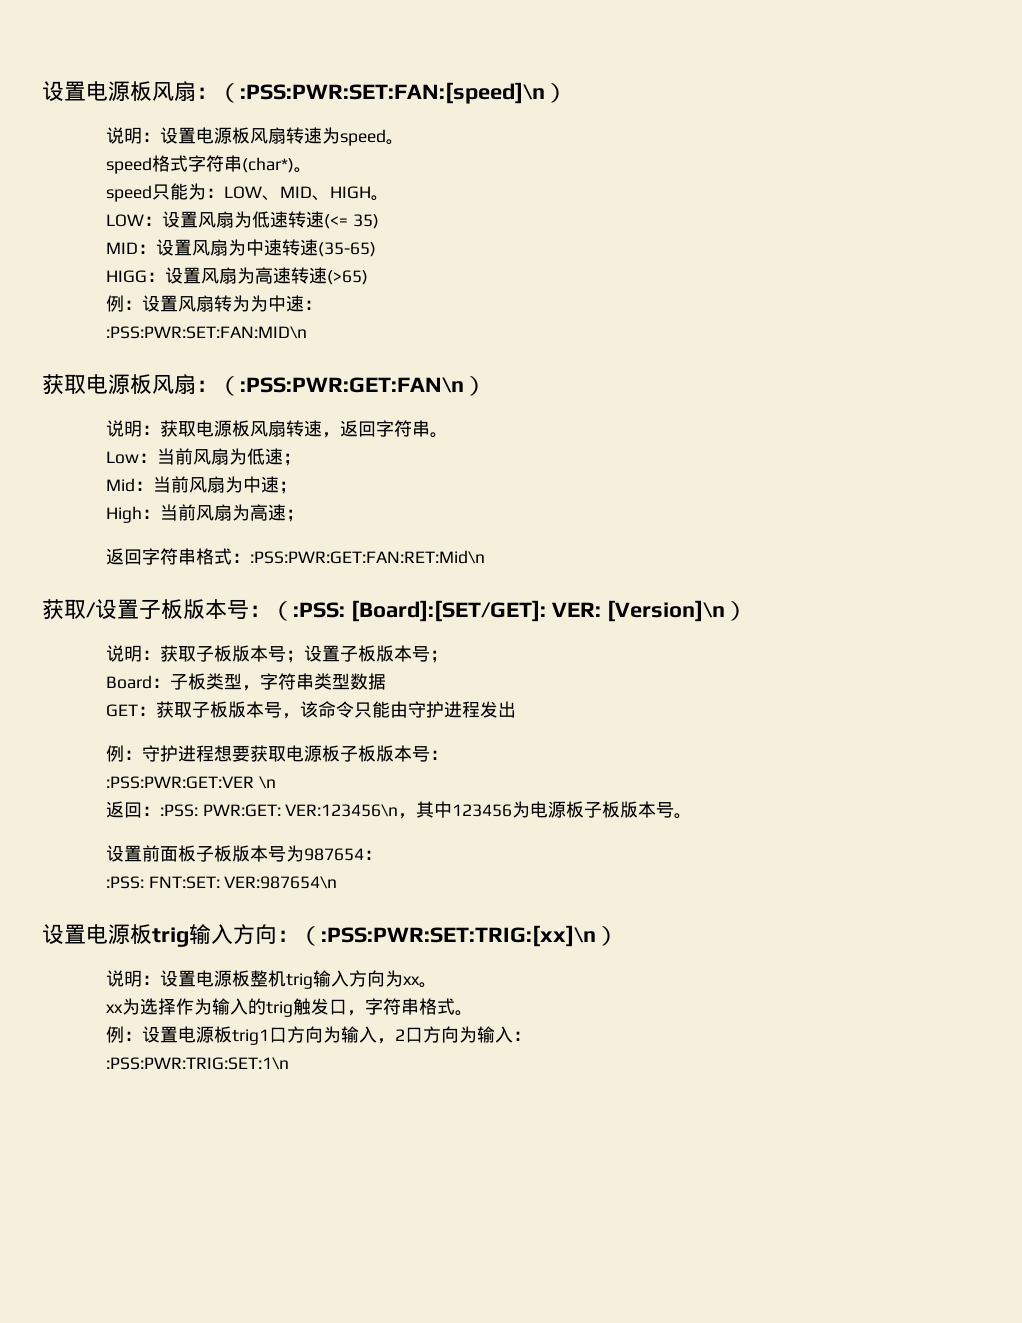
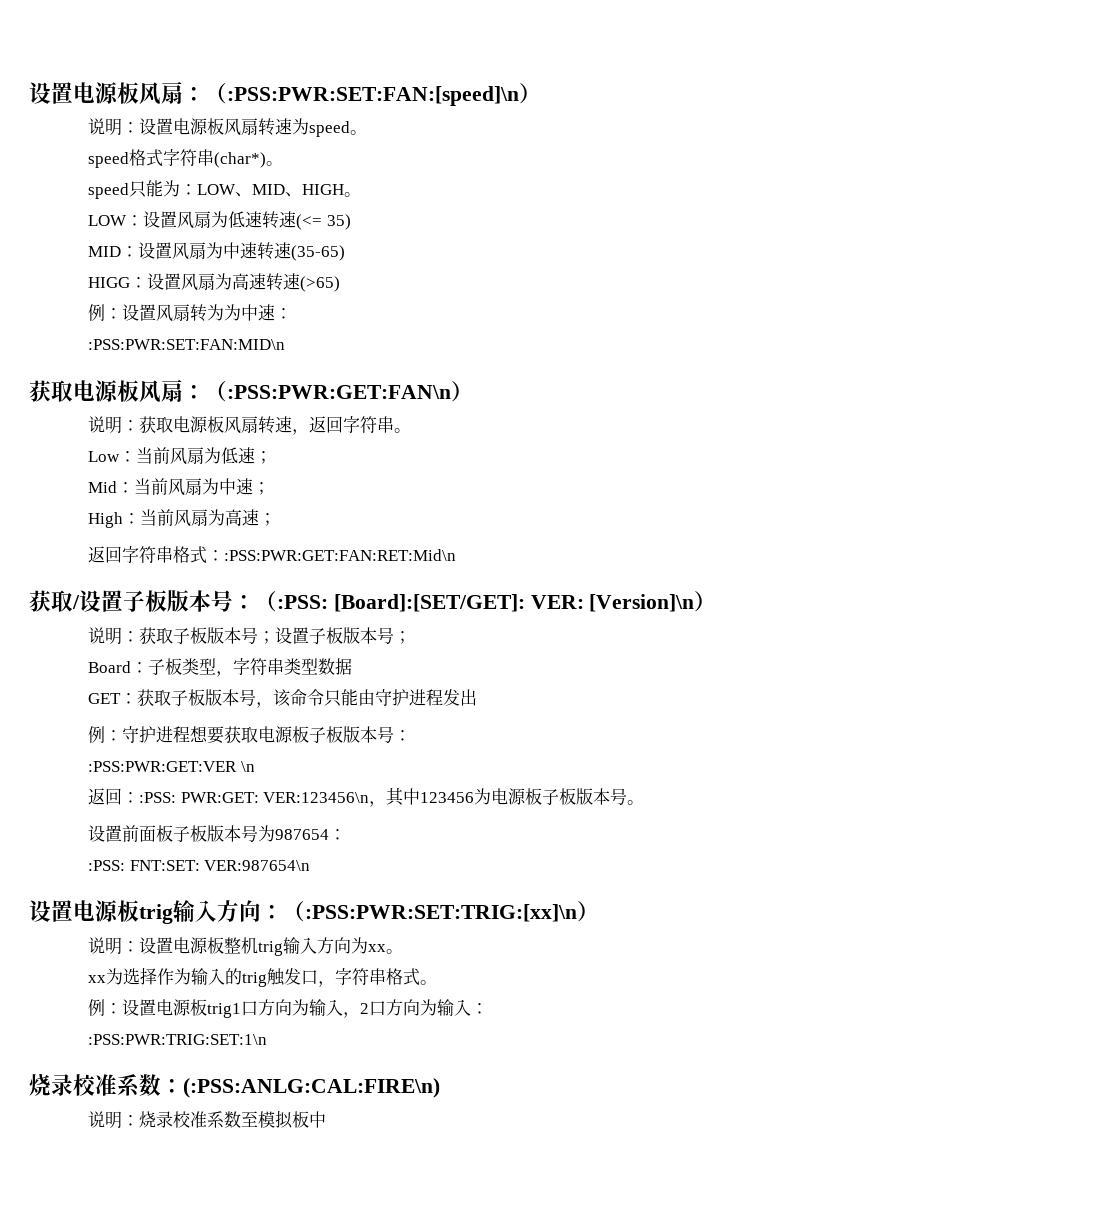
+ 烧录校准系数：(:PSS:ANLG:CAL:FIRE\n)
+ 说明：烧录校准系数至模拟板中

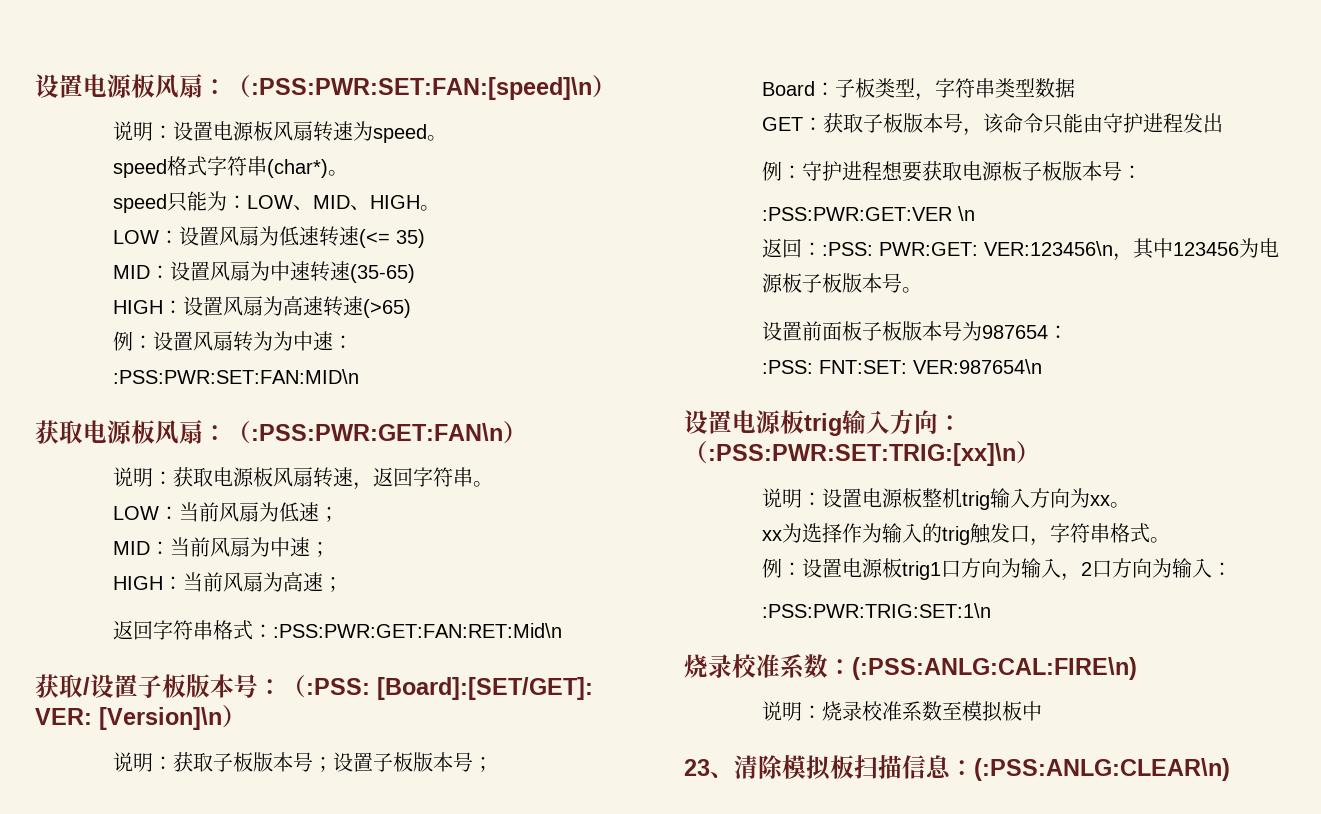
- HIGG：设置风扇为高速转速(>65)
+ HIGH：设置风扇为高速转速(>65)
- Low：当前风扇为低速；
+ LOW：当前风扇为低速；
- Mid：当前风扇为中速；
+ MID：当前风扇为中速；
- High：当前风扇为高速；
+ HIGH：当前风扇为高速；
+ 23、清除模拟板扫描信息：(:PSS:ANLG:CLEAR\n)

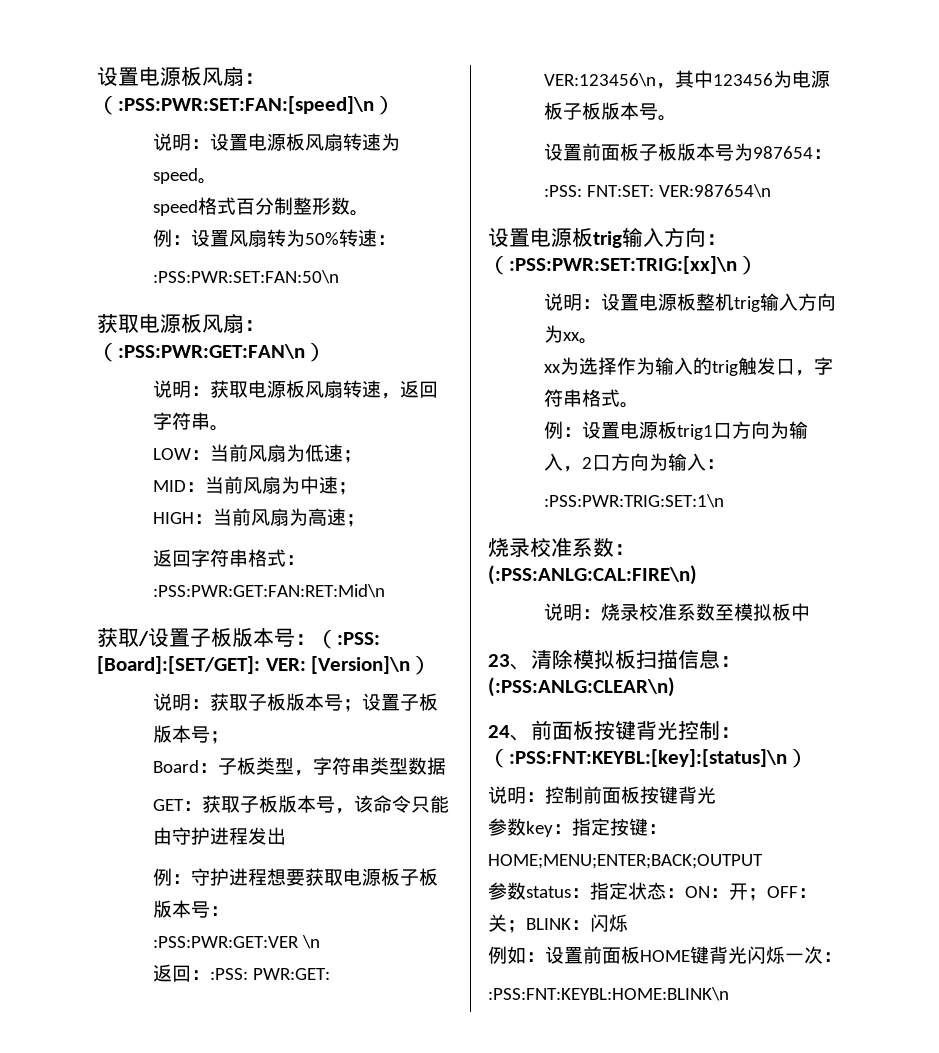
- speed格式字符串(char*)。
- speed只能为：LOW、MID、HIGH。
- LOW：设置风扇为低速转速(<= 35)
- MID：设置风扇为中速转速(35-65)
- HIGH：设置风扇为高速转速(>65)
+ speed格式百分制整形数。
- 例：设置风扇转为为中速：
+ 例：设置风扇转为50%转速：
- :PSS:PWR:SET:FAN:MID\n
+ :PSS:PWR:SET:FAN:50\n
+ 24、前面板按键背光控制：（:PSS:FNT:KEYBL:[key]:[status]\n）
+ 说明：控制前面板按键背光
+ 参数key：指定按键：HOME;MENU;ENTER;BACK;OUTPUT
+ 参数status：指定状态：ON：开；OFF：关；BLINK：闪烁
+ 例如：设置前面板HOME键背光闪烁一次：
+ :PSS:FNT:KEYBL:HOME:BLINK\n

